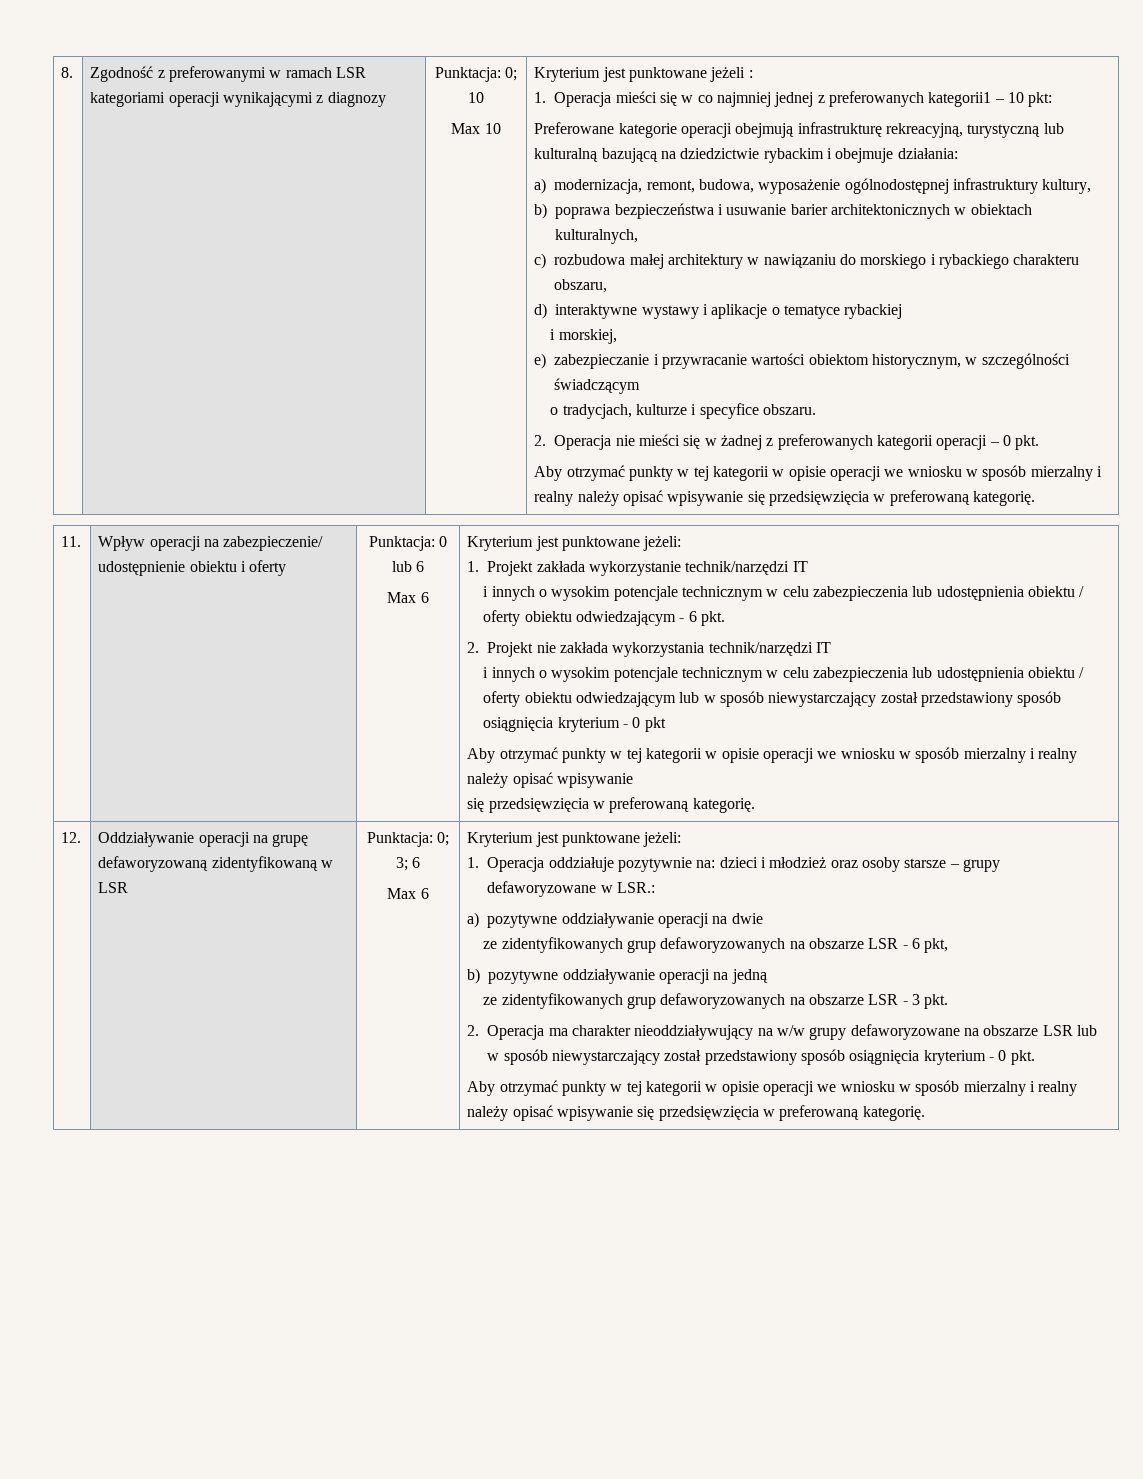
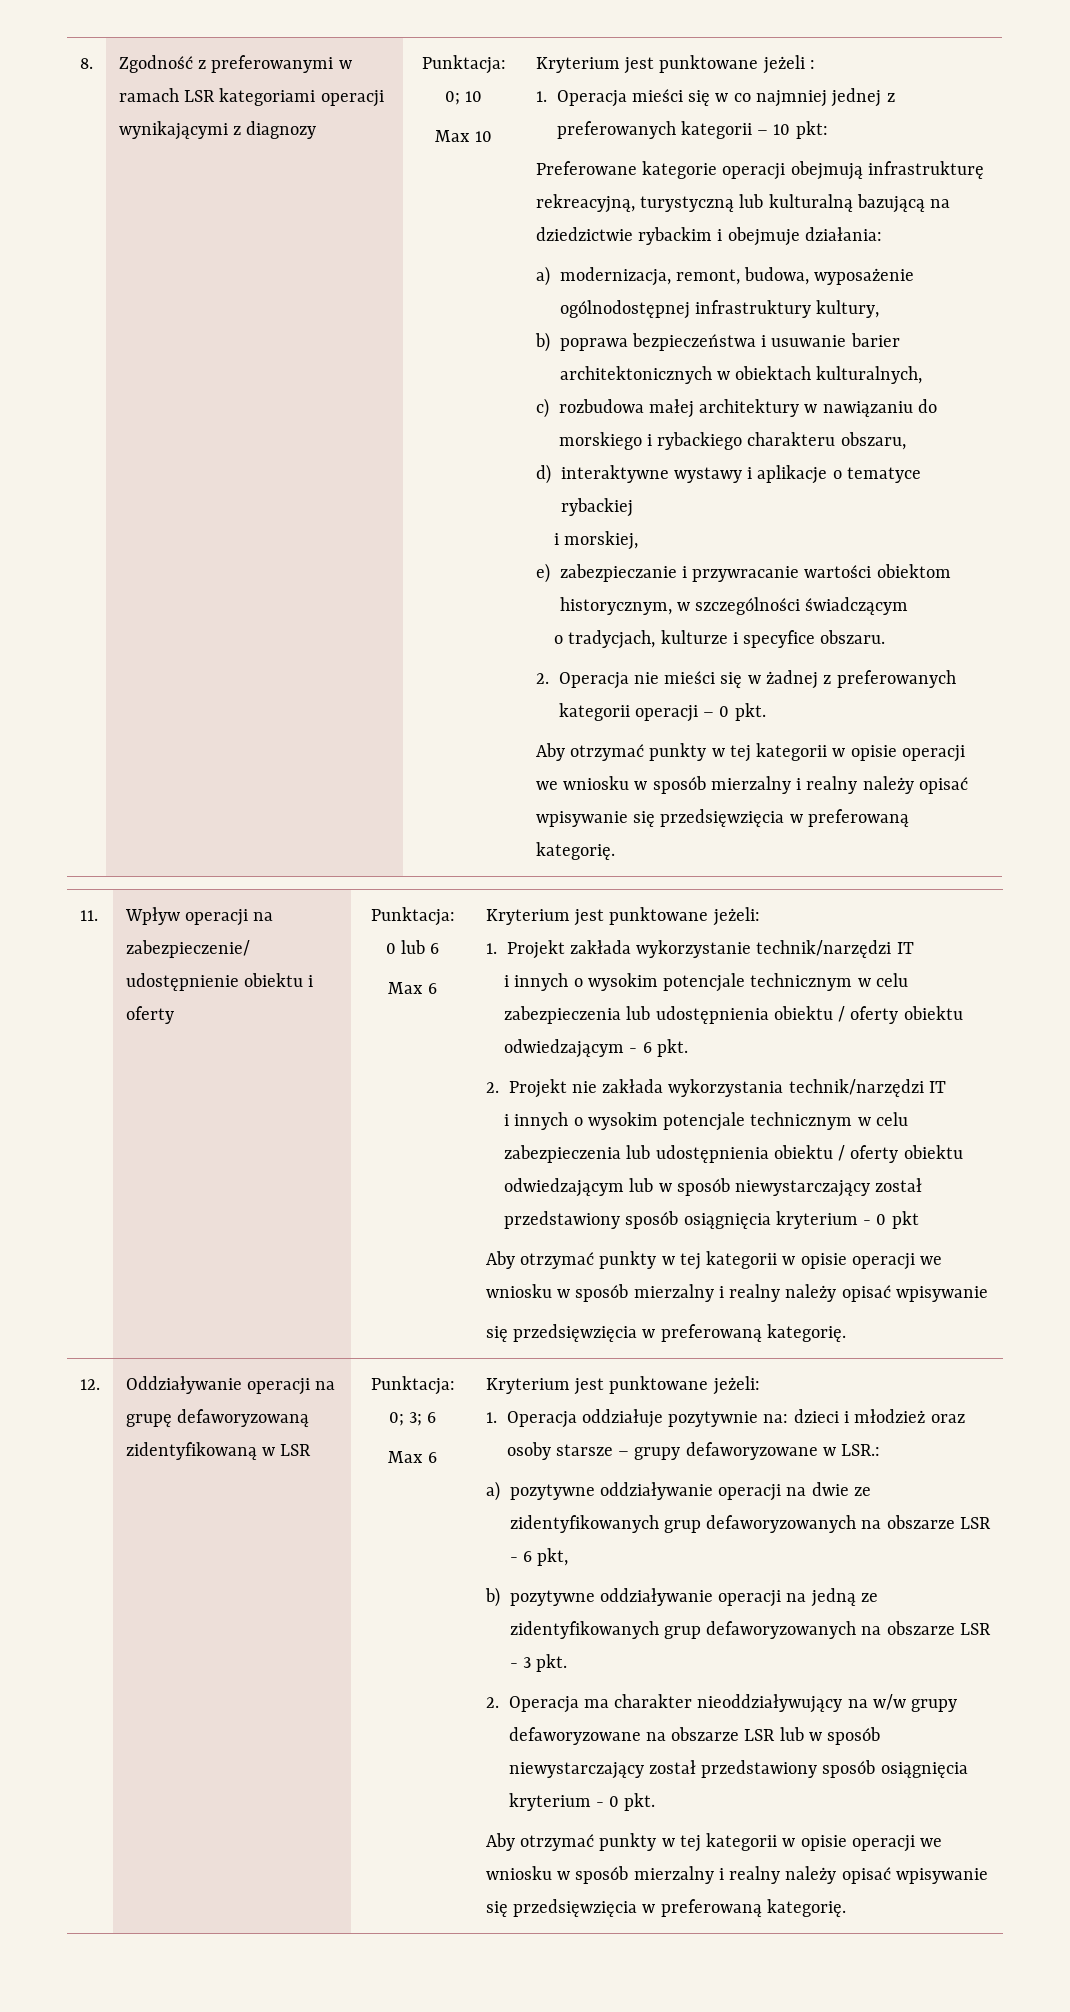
- 1. Operacja mieści się w co najmniej jednej z preferowanych kategorii1 – 10 pkt:
+ 1. Operacja mieści się w co najmniej jednej z preferowanych kategorii – 10 pkt:
- a) pozytywne oddziaływanie operacji na dwie
- ze zidentyfikowanych grup defaworyzowanych na obszarze LSR - 6 pkt,
+ a) pozytywne oddziaływanie operacji na dwie ze zidentyfikowanych grup defaworyzowanych na obszarze LSR - 6 pkt,
- b) pozytywne oddziaływanie operacji na jedną
- ze zidentyfikowanych grup defaworyzowanych na obszarze LSR - 3 pkt.
+ b) pozytywne oddziaływanie operacji na jedną ze zidentyfikowanych grup defaworyzowanych na obszarze LSR - 3 pkt.

